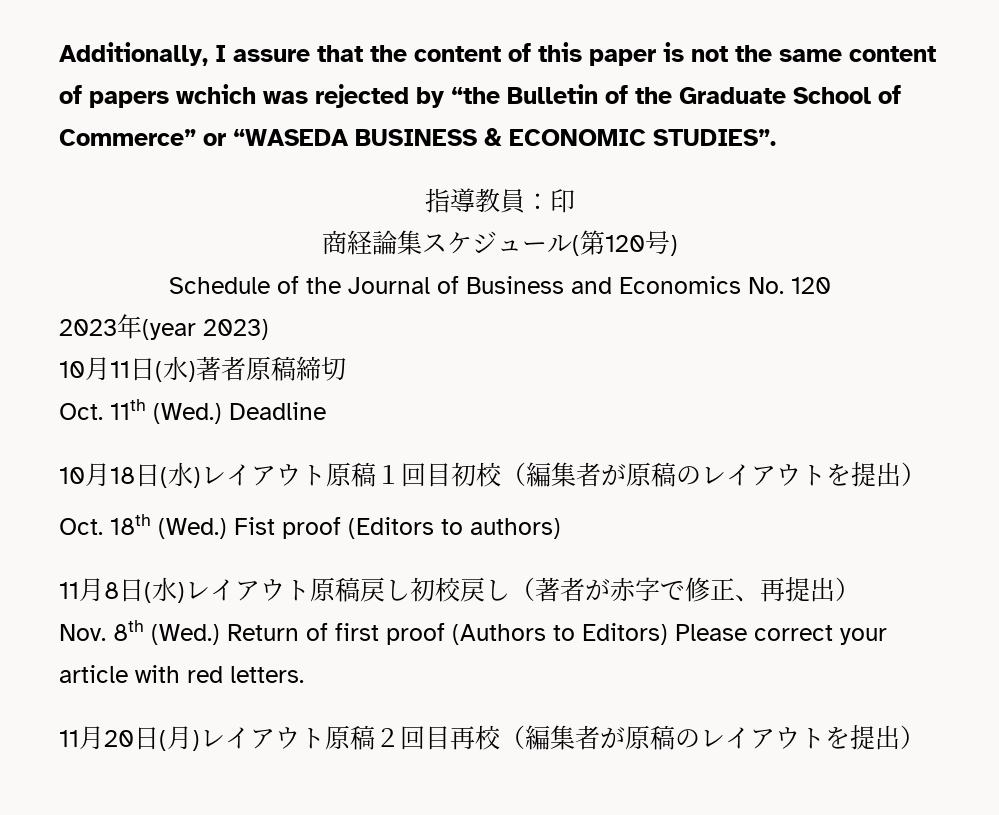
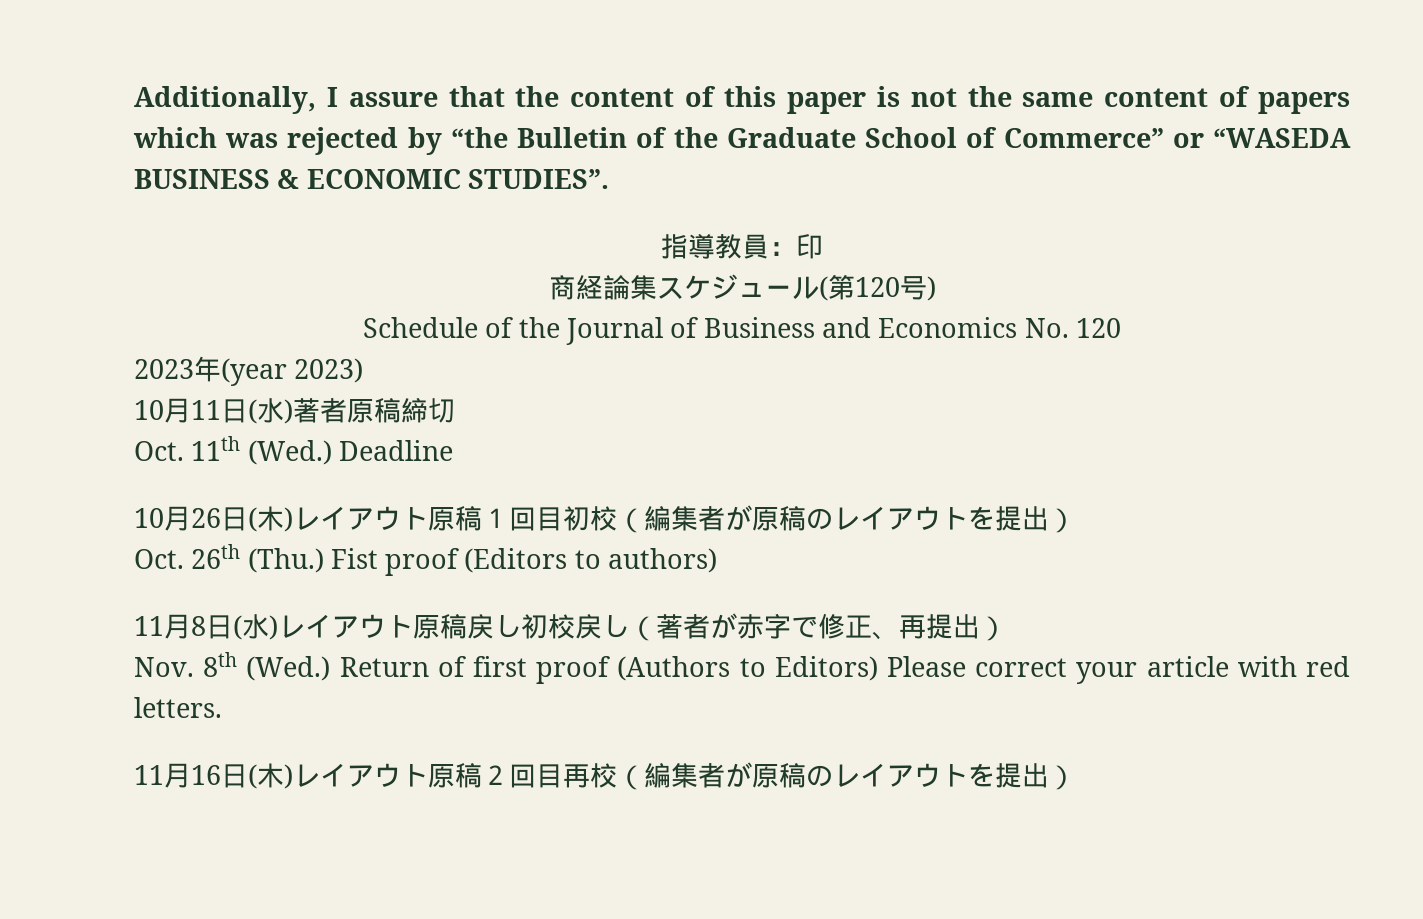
- Additionally, I assure that the content of this paper is not the same content of papers wchich was rejected by “the Bulletin of the Graduate School of Commerce” or “WASEDA BUSINESS & ECONOMIC STUDIES”.
+ Additionally, I assure that the content of this paper is not the same content of papers which was rejected by “the Bulletin of the Graduate School of Commerce” or “WASEDA BUSINESS & ECONOMIC STUDIES”.
- 10月18日(水)レイアウト原稿１回目初校（編集者が原稿のレイアウトを提出）
+ 10月26日(木)レイアウト原稿１回目初校（編集者が原稿のレイアウトを提出）
- Oct. 18th (Wed.) Fist proof (Editors to authors)
+ Oct. 26th (Thu.) Fist proof (Editors to authors)
- 11月20日(月)レイアウト原稿２回目再校（編集者が原稿のレイアウトを提出）
+ 11月16日(木)レイアウト原稿２回目再校（編集者が原稿のレイアウトを提出）

